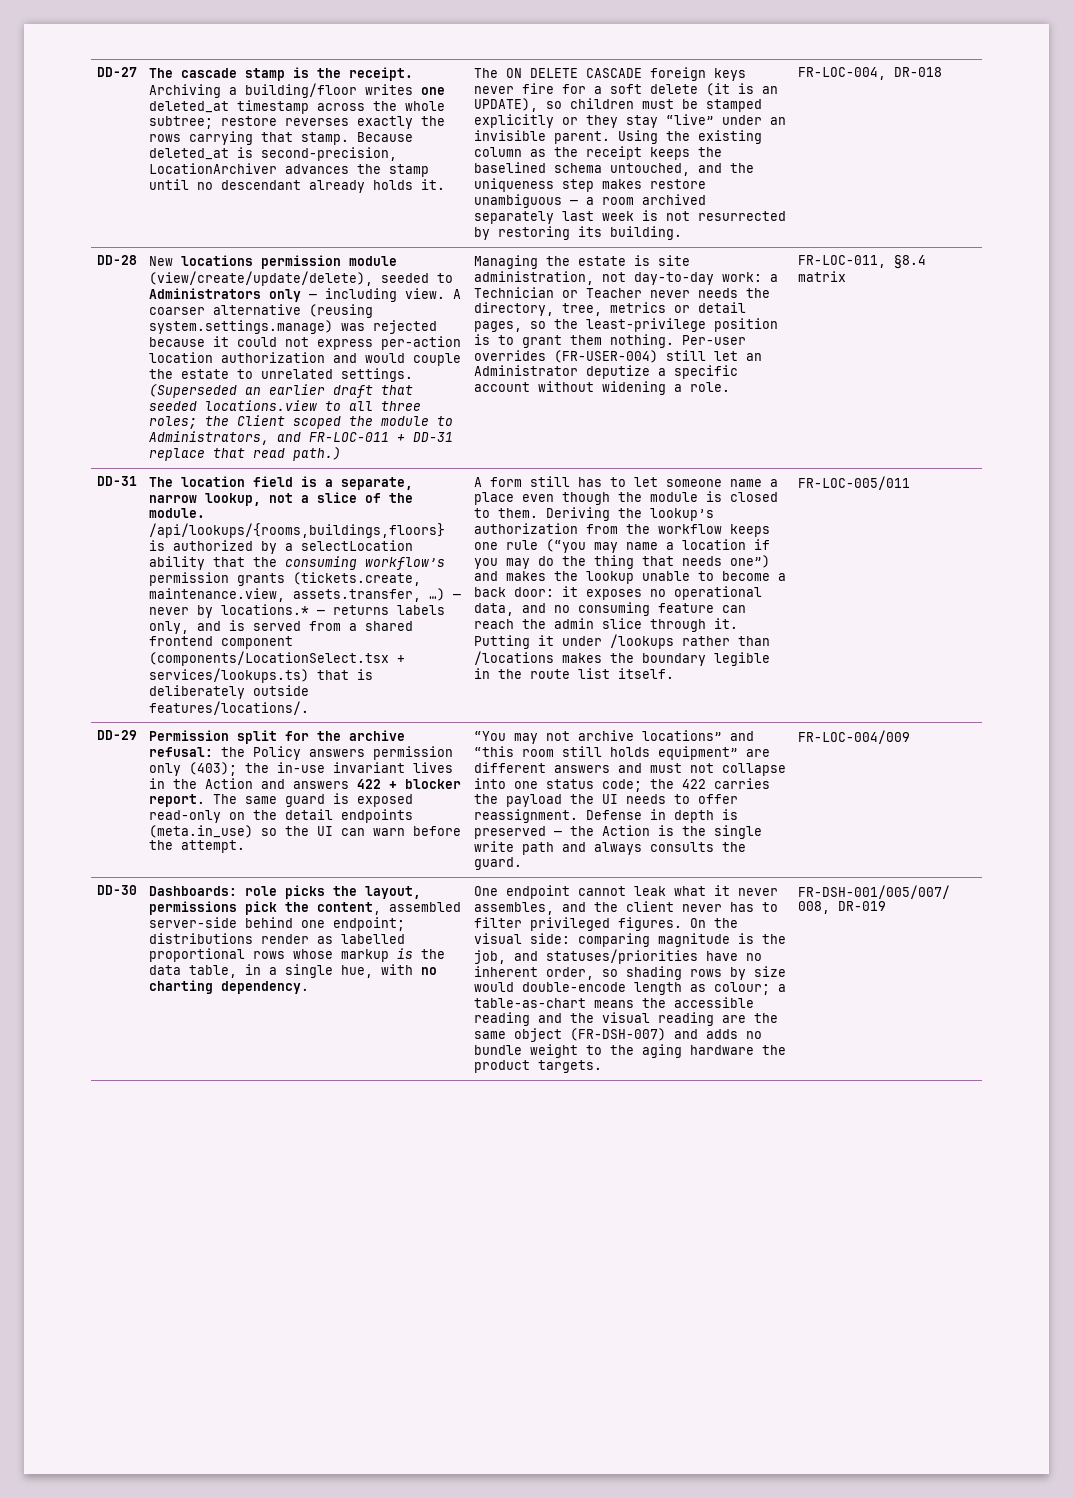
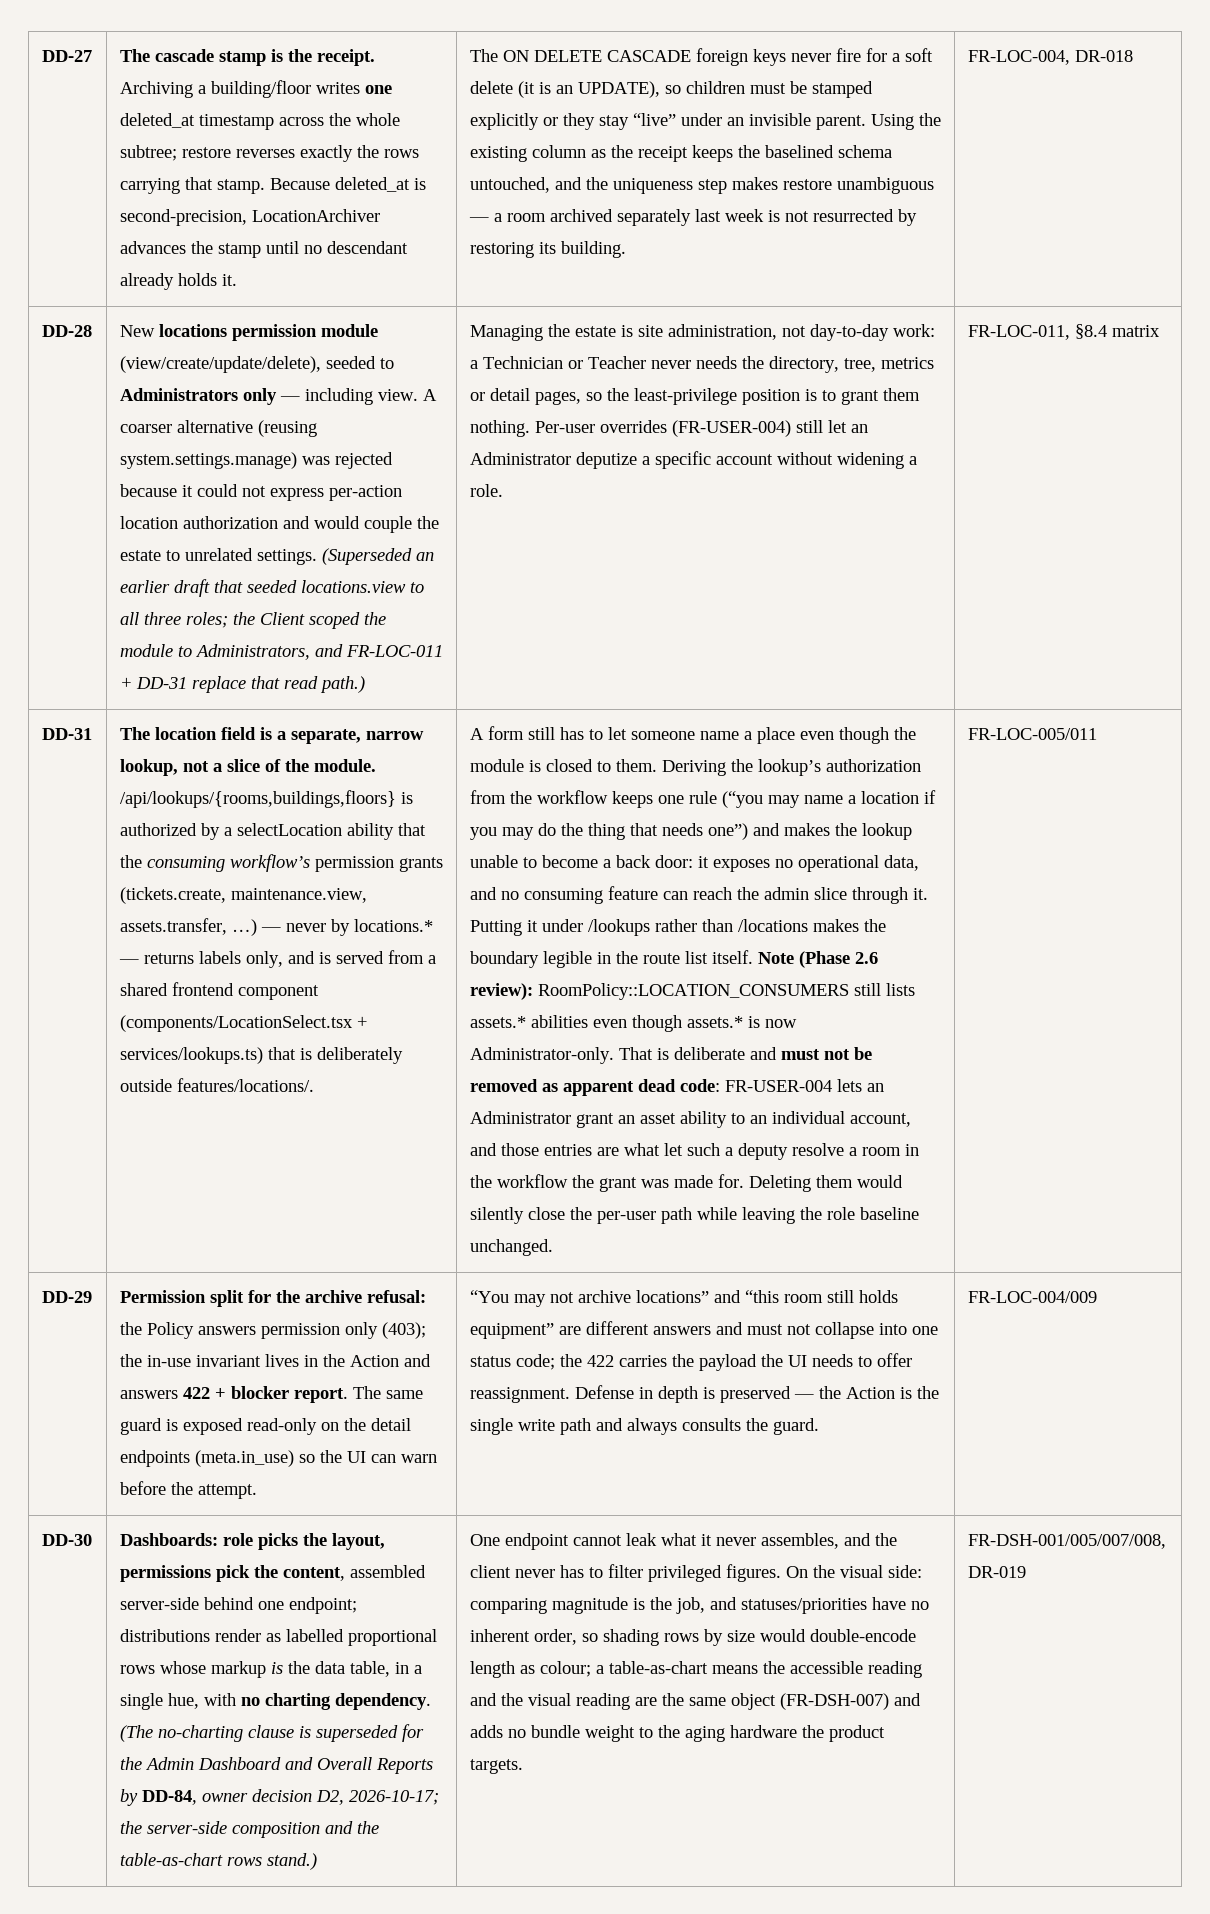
+ Note (Phase 2.6 review): RoomPolicy::LOCATION_CONSUMERS still lists assets.* abilities even though assets.* is now Administrator-only. That is deliberate and must not be removed as apparent dead code: FR-USER-004 lets an Administrator grant an asset ability to an individual account, and those entries are what let such a deputy resolve a room in the workflow the grant was made for. Deleting them would silently close the per-user path while leaving the role baseline unchanged.
+ (The no-charting clause is superseded for the Admin Dashboard and Overall Reports by DD-84, owner decision D2, 2026-10-17; the server-side composition and the table-as-chart rows stand.)

